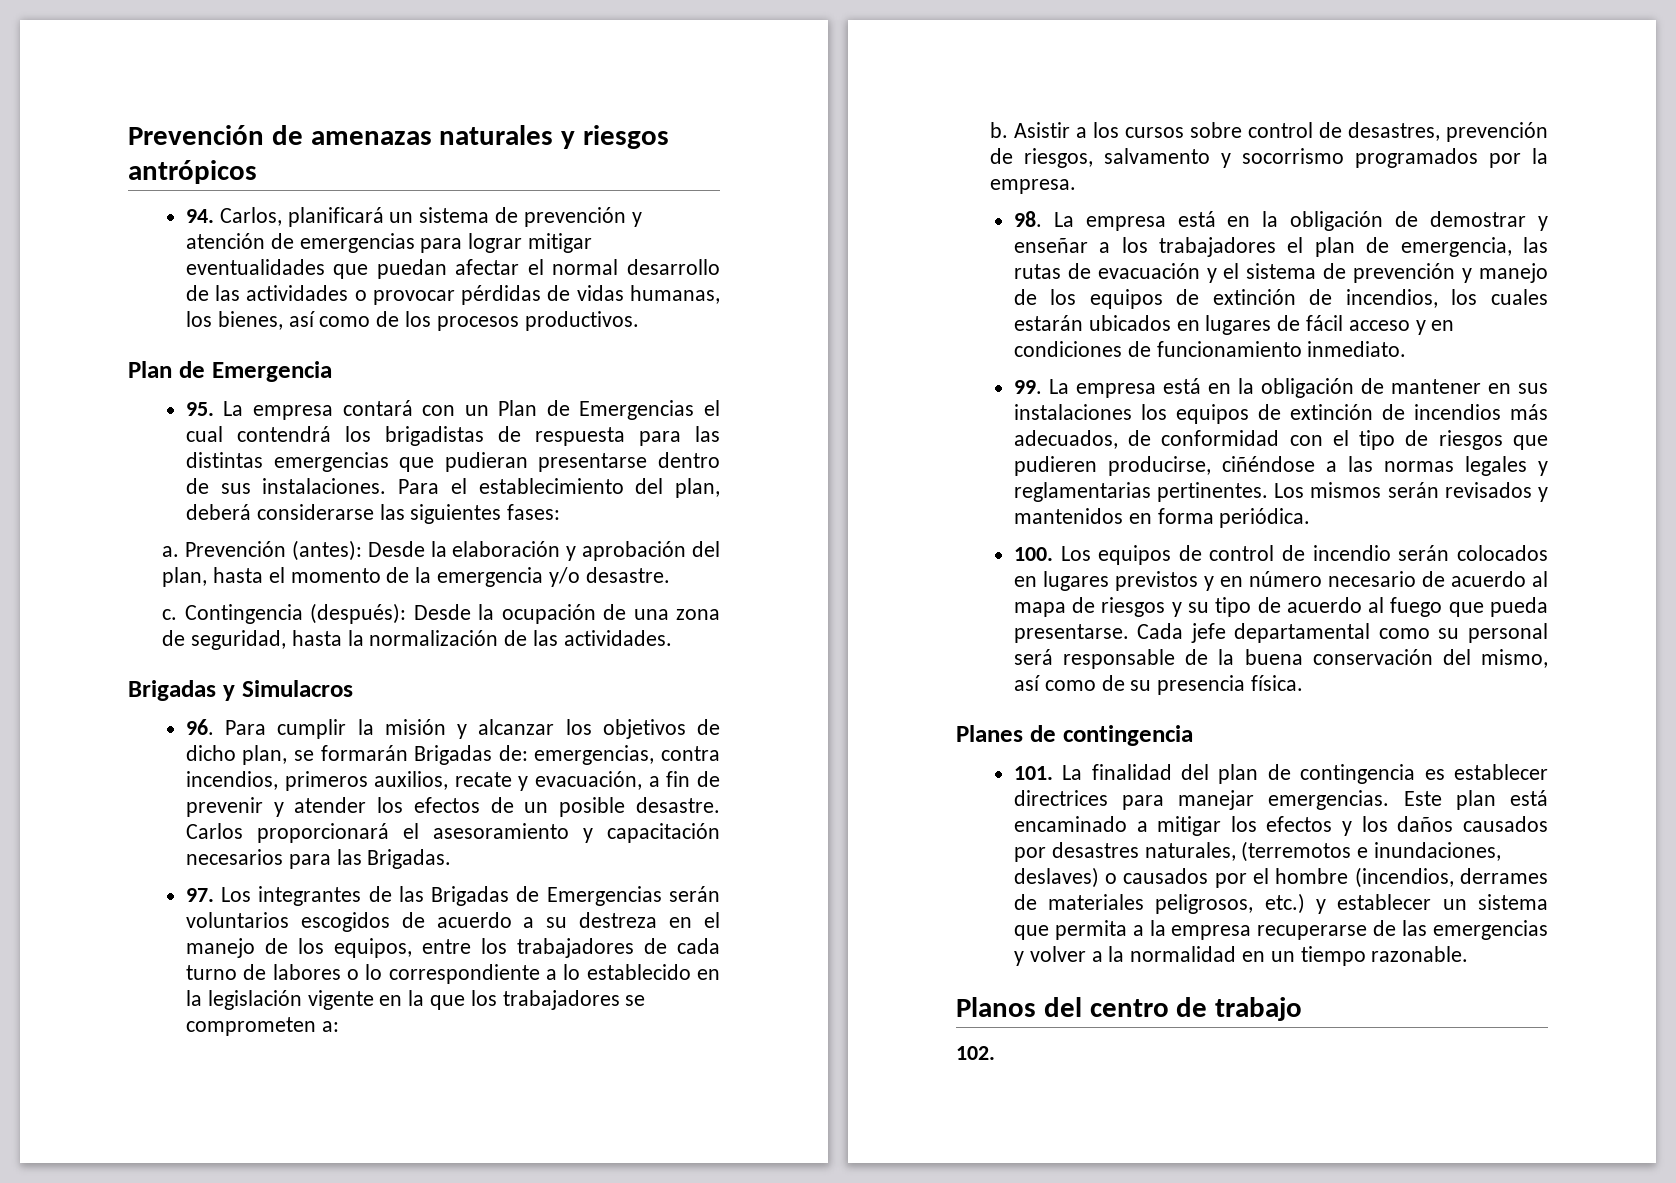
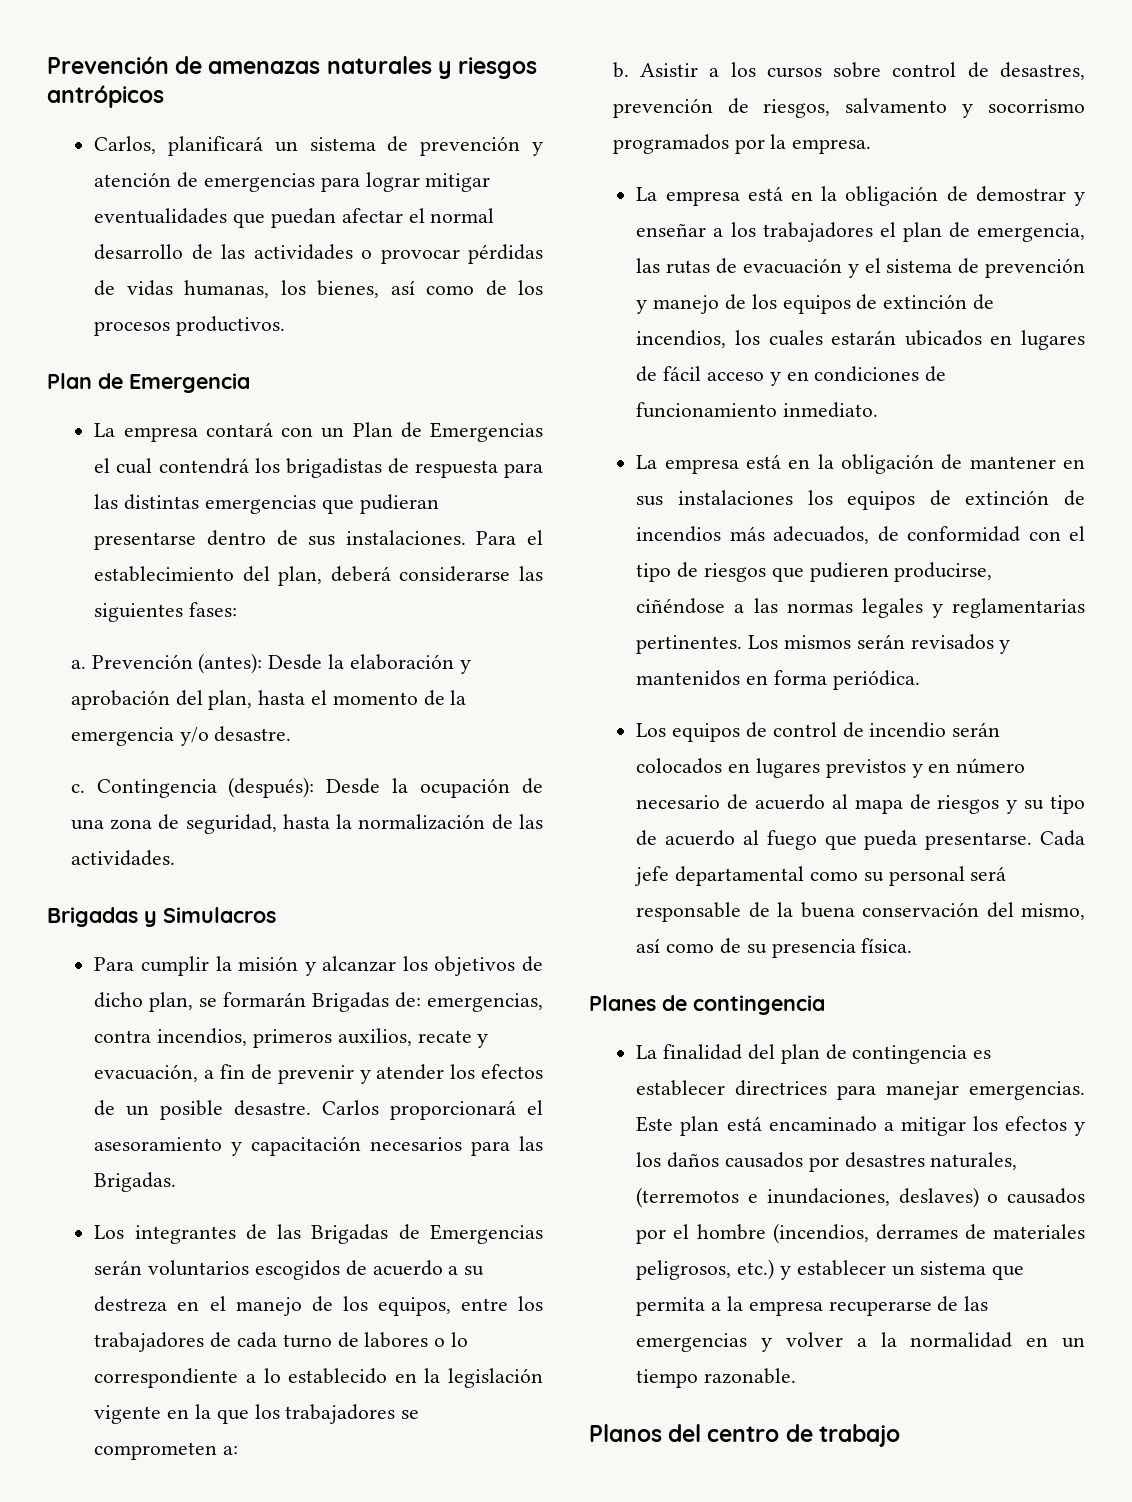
- 94. Carlos, planificará un sistema de prevención y atención de emergencias para lograr mitigar eventualidades que puedan afectar el normal desarrollo de las actividades o provocar pérdidas de vidas humanas, los bienes, así como de los procesos productivos.
+ Carlos, planificará un sistema de prevención y atención de emergencias para lograr mitigar eventualidades que puedan afectar el normal desarrollo de las actividades o provocar pérdidas de vidas humanas, los bienes, así como de los procesos productivos.
- 95. La empresa contará con un Plan de Emergencias el cual contendrá los brigadistas de respuesta para las distintas emergencias que pudieran presentarse dentro de sus instalaciones.
+ La empresa contará con un Plan de Emergencias el cual contendrá los brigadistas de respuesta para las distintas emergencias que pudieran presentarse dentro de sus instalaciones.
- 96. Para cumplir la misión y alcanzar los objetivos de dicho plan, se formarán Brigadas de: emergencias, contra incendios, primeros auxilios, recate y evacuación, a fin de prevenir y atender los efectos de un posible desastre.
+ Para cumplir la misión y alcanzar los objetivos de dicho plan, se formarán Brigadas de: emergencias, contra incendios, primeros auxilios, recate y evacuación, a fin de prevenir y atender los efectos de un posible desastre.
- 97. Los integrantes de las Brigadas de Emergencias serán voluntarios escogidos de acuerdo a su destreza en el manejo de los equipos, entre los trabajadores de cada turno de labores o lo correspondiente a lo establecido en la legislación vigente en la que los trabajadores se comprometen a:
+ Los integrantes de las Brigadas de Emergencias serán voluntarios escogidos de acuerdo a su destreza en el manejo de los equipos, entre los trabajadores de cada turno de labores o lo correspondiente a lo establecido en la legislación vigente en la que los trabajadores se comprometen a:
- 98. La empresa está en la obligación de demostrar y enseñar a los trabajadores el plan de emergencia, las rutas de evacuación y el sistema de prevención y manejo de los equipos de extinción de incendios, los cuales estarán ubicados en lugares de fácil acceso y en condiciones de funcionamiento inmediato.
+ La empresa está en la obligación de demostrar y enseñar a los trabajadores el plan de emergencia, las rutas de evacuación y el sistema de prevención y manejo de los equipos de extinción de incendios, los cuales estarán ubicados en lugares de fácil acceso y en condiciones de funcionamiento inmediato.
- 99. La empresa está en la obligación de mantener en sus instalaciones los equipos de extinción de incendios más adecuados, de conformidad con el tipo de riesgos que pudieren producirse, ciñéndose a las normas legales y reglamentarias pertinentes.
+ La empresa está en la obligación de mantener en sus instalaciones los equipos de extinción de incendios más adecuados, de conformidad con el tipo de riesgos que pudieren producirse, ciñéndose a las normas legales y reglamentarias pertinentes.
- 100. Los equipos de control de incendio serán colocados en lugares previstos y en número necesario de acuerdo al mapa de riesgos y su tipo de acuerdo al fuego que pueda presentarse.
+ Los equipos de control de incendio serán colocados en lugares previstos y en número necesario de acuerdo al mapa de riesgos y su tipo de acuerdo al fuego que pueda presentarse.
- 101. La finalidad del plan de contingencia es establecer directrices para manejar emergencias.
+ La finalidad del plan de contingencia es establecer directrices para manejar emergencias.
- 102.

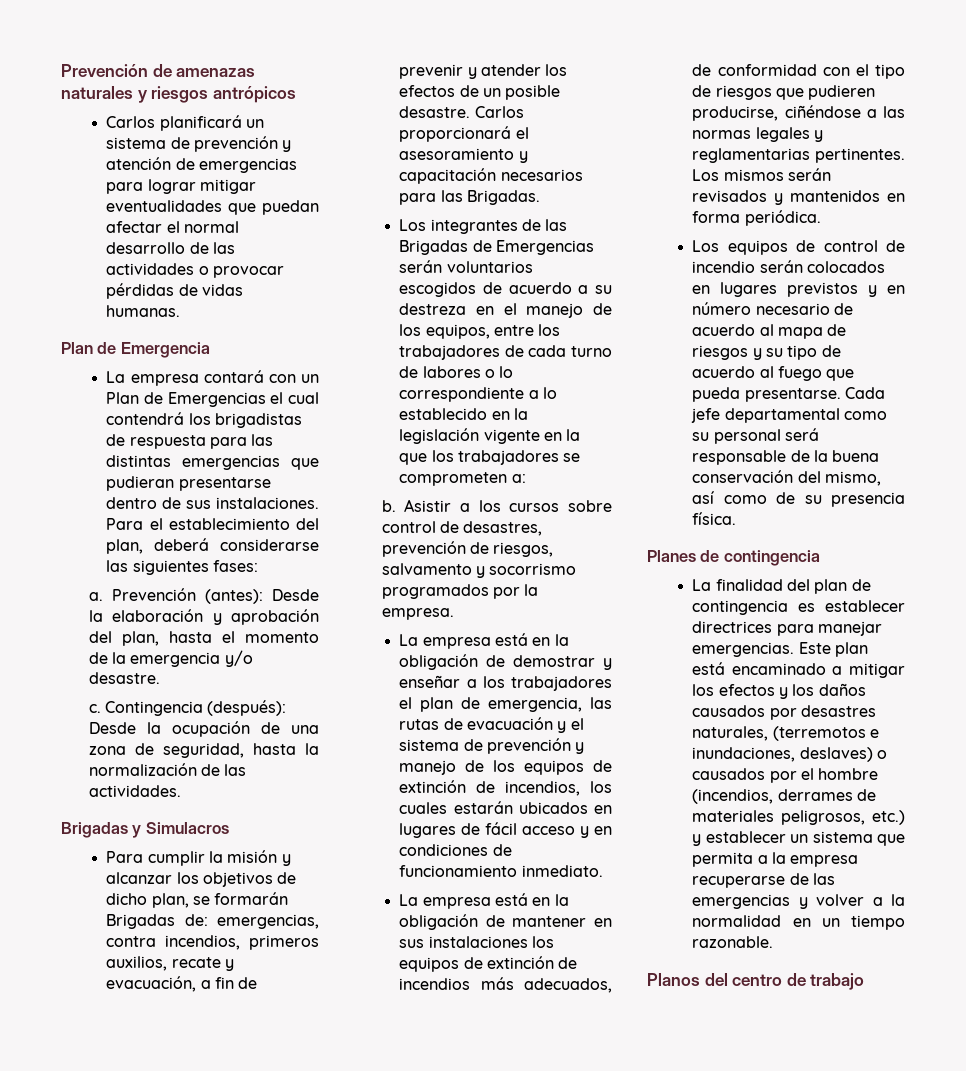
- Carlos, planificará un sistema de prevención y atención de emergencias para lograr mitigar eventualidades que puedan afectar el normal desarrollo de las actividades o provocar pérdidas de vidas humanas, los bienes, así como de los procesos productivos.
+ Carlos planificará un sistema de prevención y atención de emergencias para lograr mitigar eventualidades que puedan afectar el normal desarrollo de las actividades o provocar pérdidas de vidas humanas.

